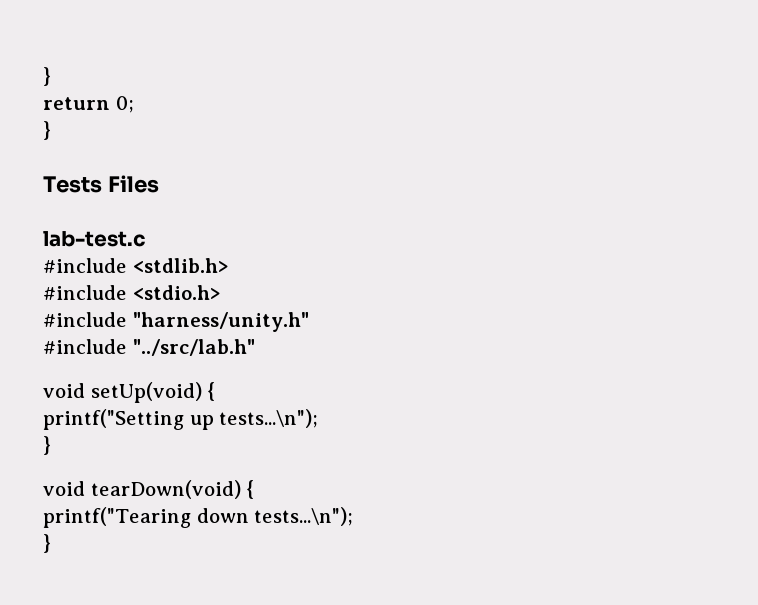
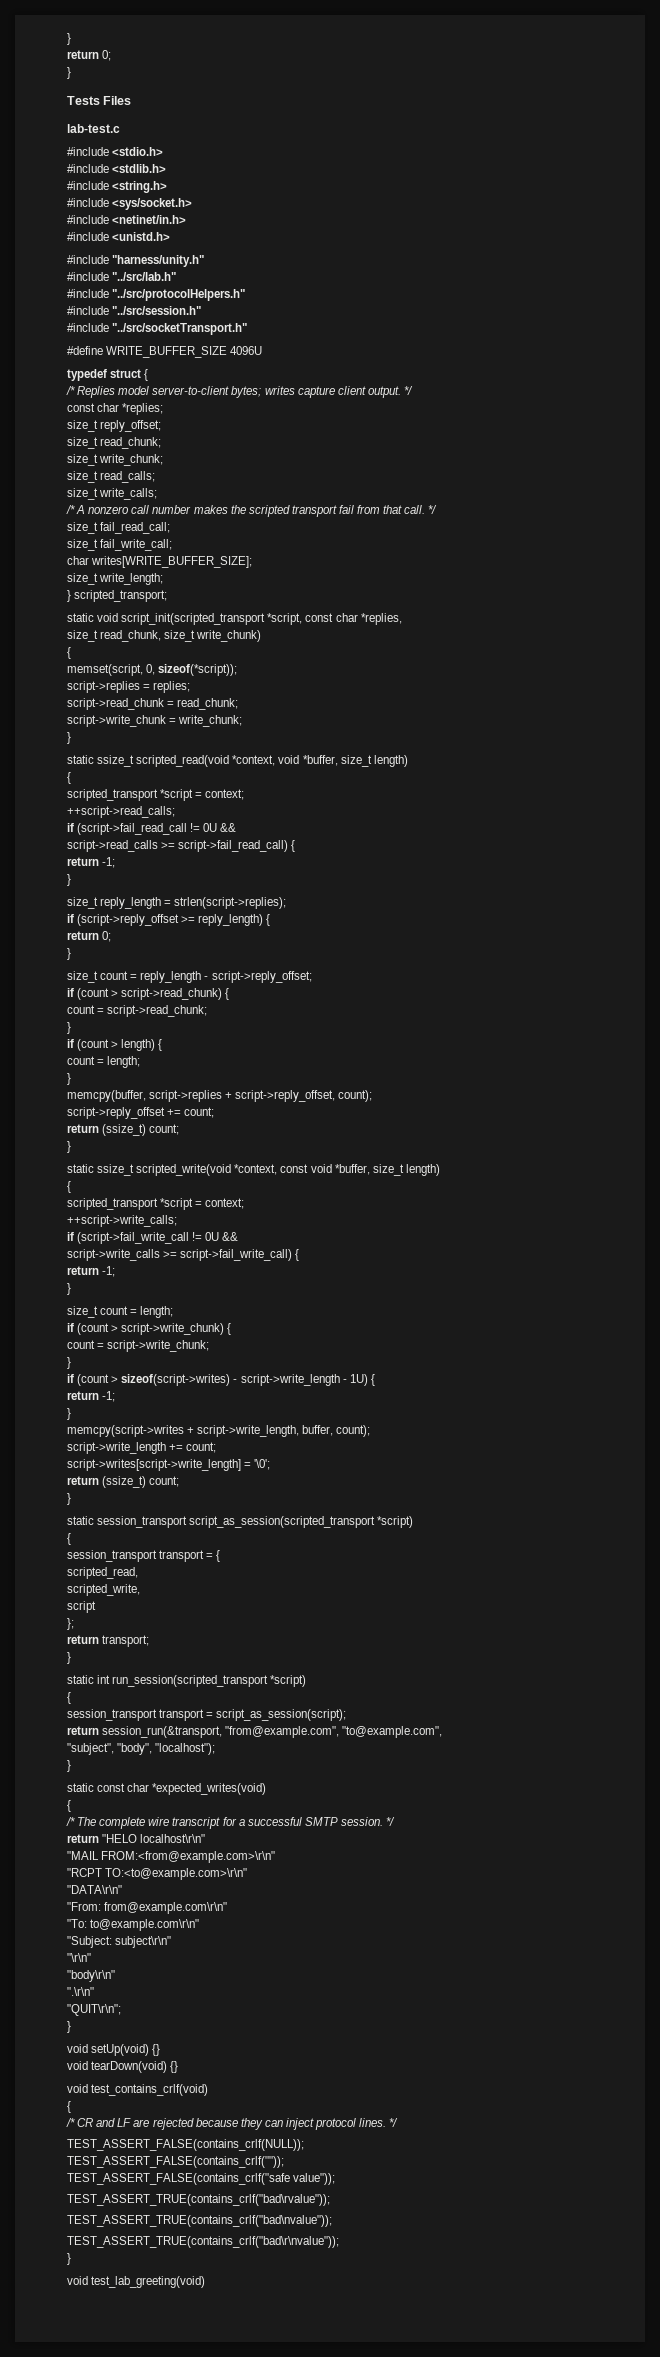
+ #include <stdio.h>
- #include <stdio.h>
+ #include <string.h>
+ #include <sys/socket.h>
+ #include <netinet/in.h>
+ #include <unistd.h>
  #include "harness/unity.h"
  #include "../src/lab.h"
- void setUp(void) {
- printf("Setting up tests...\n");
+ #include "../src/protocolHelpers.h"
+ #include "../src/session.h"
+ #include "../src/socketTransport.h"
+ #define WRITE_BUFFER_SIZE 4096U
+ typedef struct {
+ /* Replies model server-to-client bytes; writes capture client output. */
+ const char *replies;
+ size_t reply_offset;
+ size_t read_chunk;
+ size_t write_chunk;
+ size_t read_calls;
+ size_t write_calls;
+ /* A nonzero call number makes the scripted transport fail from that call. */
+ size_t fail_read_call;
+ size_t fail_write_call;
+ char writes[WRITE_BUFFER_SIZE];
+ size_t write_length;
+ } scripted_transport;
+ static void script_init(scripted_transport *script, const char *replies,
+ size_t read_chunk, size_t write_chunk)
+ {
+ memset(script, 0, sizeof(*script));
+ script->replies = replies;
+ script->read_chunk = read_chunk;
+ script->write_chunk = write_chunk;
  }
- void tearDown(void) {
- printf("Tearing down tests...\n");
+ static ssize_t scripted_read(void *context, void *buffer, size_t length)
+ {
+ scripted_transport *script = context;
+ ++script->read_calls;
+ if (script->fail_read_call != 0U &&
+ script->read_calls >= script->fail_read_call) {
+ return -1;
  }
+ size_t reply_length = strlen(script->replies);
+ if (script->reply_offset >= reply_length) {
+ return 0;
+ }
+ size_t count = reply_length - script->reply_offset;
+ if (count > script->read_chunk) {
+ count = script->read_chunk;
+ }
+ if (count > length) {
+ count = length;
+ }
+ memcpy(buffer, script->replies + script->reply_offset, count);
+ script->reply_offset += count;
+ return (ssize_t) count;
+ }
+ static ssize_t scripted_write(void *context, const void *buffer, size_t length)
+ {
+ scripted_transport *script = context;
+ ++script->write_calls;
+ if (script->fail_write_call != 0U &&
+ script->write_calls >= script->fail_write_call) {
+ return -1;
+ }
+ size_t count = length;
+ if (count > script->write_chunk) {
+ count = script->write_chunk;
+ }
+ if (count > sizeof(script->writes) - script->write_length - 1U) {
+ return -1;
+ }
+ memcpy(script->writes + script->write_length, buffer, count);
+ script->write_length += count;
+ script->writes[script->write_length] = '\0';
+ return (ssize_t) count;
+ }
+ static session_transport script_as_session(scripted_transport *script)
+ {
+ session_transport transport = {
+ scripted_read,
+ scripted_write,
+ script
+ };
+ return transport;
+ }
+ static int run_session(scripted_transport *script)
+ {
+ session_transport transport = script_as_session(script);
+ return session_run(&transport, "from@example.com", "to@example.com",
+ "subject", "body", "localhost");
+ }
+ static const char *expected_writes(void)
+ {
+ /* The complete wire transcript for a successful SMTP session. */
+ return "HELO localhost\r\n"
+ "MAIL FROM:<from@example.com>\r\n"
+ "RCPT TO:<to@example.com>\r\n"
+ "DATA\r\n"
+ "From: from@example.com\r\n"
+ "To: to@example.com\r\n"
+ "Subject: subject\r\n"
+ "\r\n"
+ "body\r\n"
+ ".\r\n"
+ "QUIT\r\n";
+ }
+ void setUp(void) {}
+ void tearDown(void) {}
+ void test_contains_crlf(void)
+ {
+ /* CR and LF are rejected because they can inject protocol lines. */
+ TEST_ASSERT_FALSE(contains_crlf(NULL));
+ TEST_ASSERT_FALSE(contains_crlf(""));
+ TEST_ASSERT_FALSE(contains_crlf("safe value"));
+ TEST_ASSERT_TRUE(contains_crlf("bad\rvalue"));
+ TEST_ASSERT_TRUE(contains_crlf("bad\nvalue"));
+ TEST_ASSERT_TRUE(contains_crlf("bad\r\nvalue"));
+ }
+ void test_lab_greeting(void)

